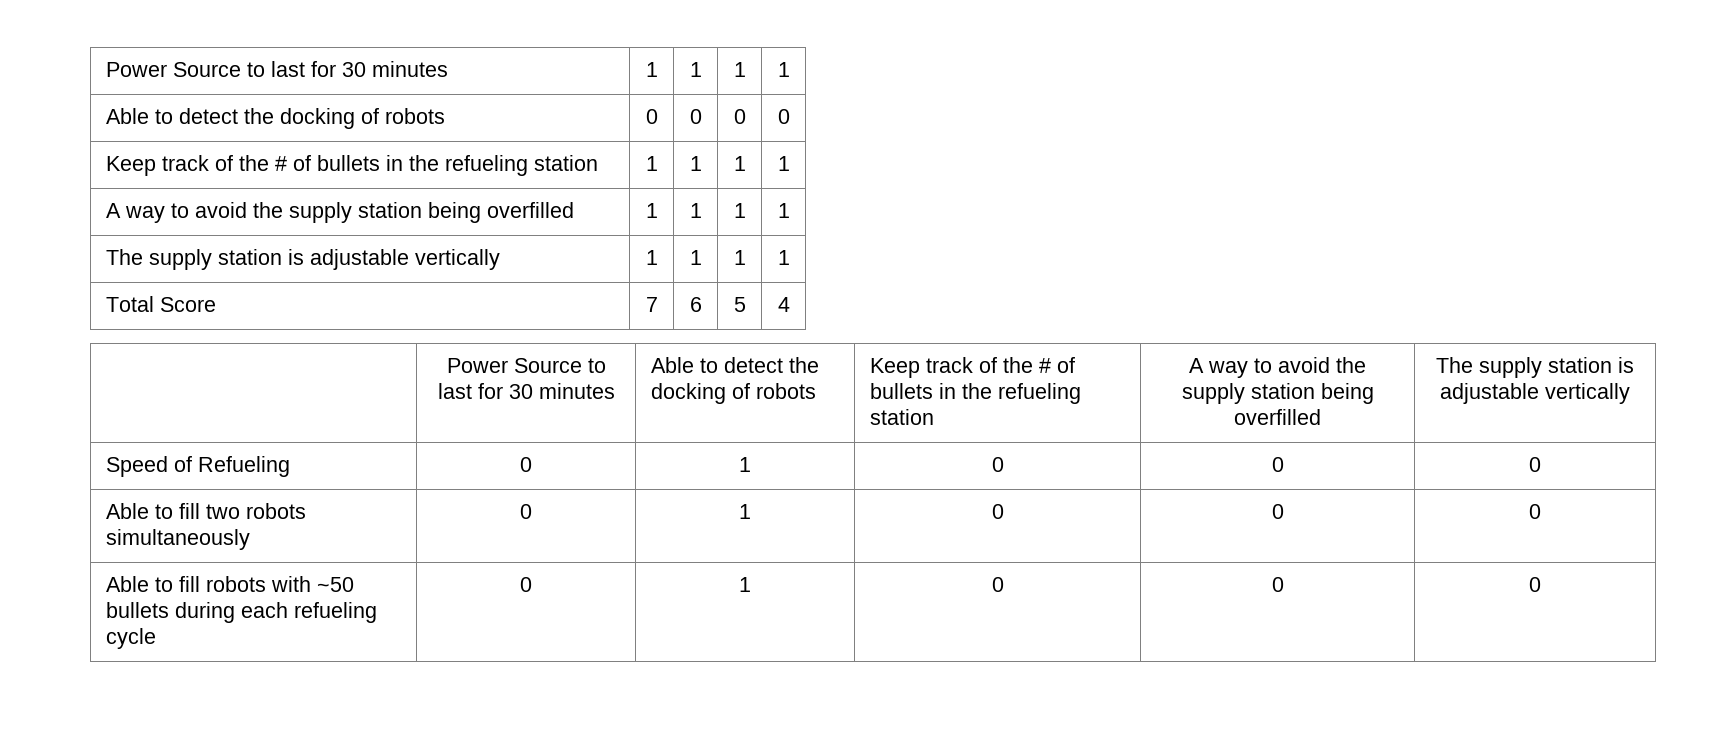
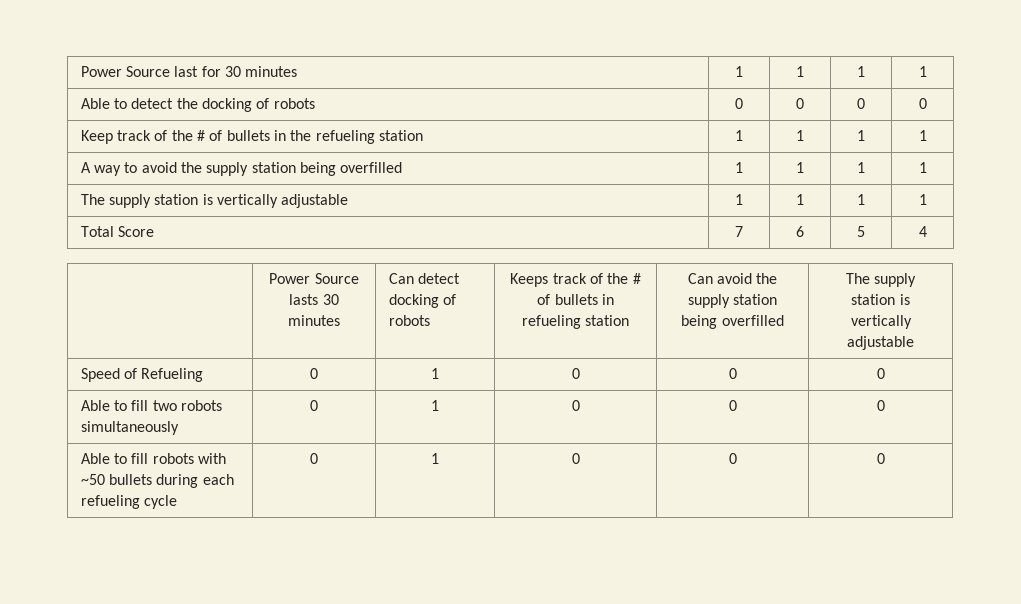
- Power Source to last for 30 minutes | 1 | 1 | 1 | 1
+ Power Source last for 30 minutes | 1 | 1 | 1 | 1
- The supply station is adjustable vertically | 1 | 1 | 1 | 1
+ The supply station is vertically adjustable | 1 | 1 | 1 | 1
- | Power Source to last for 30 minutes | Able to detect the docking of robots | Keep track of the # of bullets in the refueling station | A way to avoid the supply station being overfilled | The supply station is adjustable vertically
+ | Power Source lasts 30 minutes | Can detect docking of robots | Keeps track of the # of bullets in refueling station | Can avoid the supply station being overfilled | The supply station is vertically adjustable

